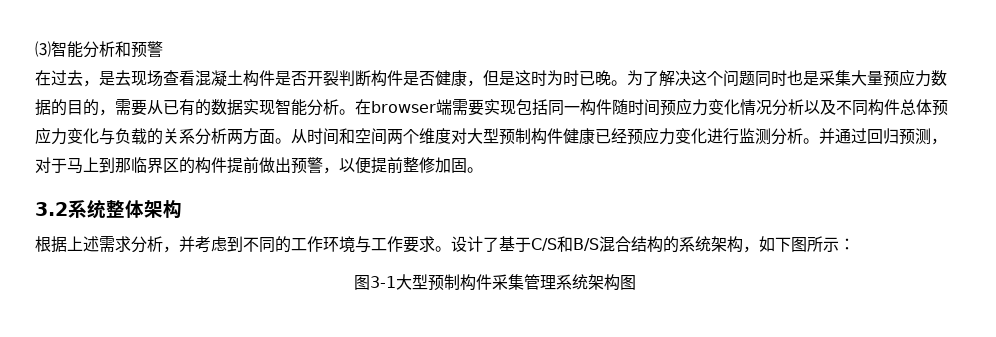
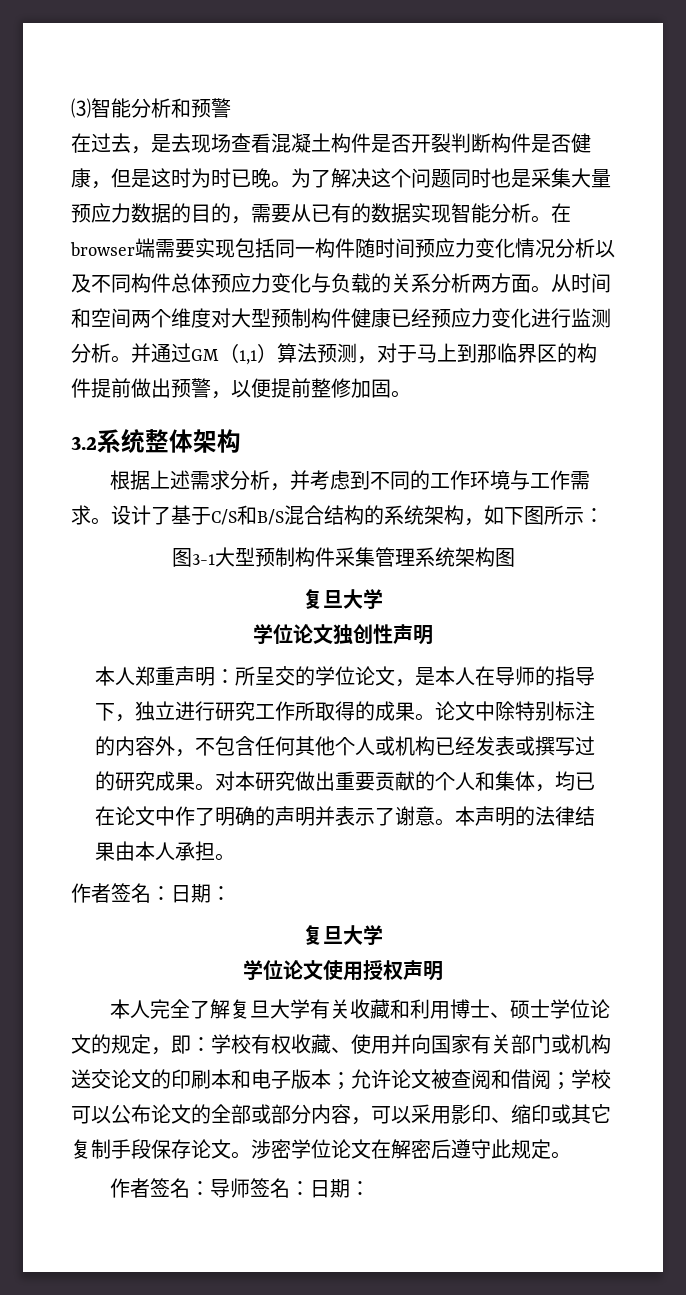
- 并通过回归预测，对于马上到那临界区的构件提前做出预警，以便提前整修加固。
+ 并通过GM（1,1）算法预测，对于马上到那临界区的构件提前做出预警，以便提前整修加固。
- 根据上述需求分析，并考虑到不同的工作环境与工作要求。
+ 根据上述需求分析，并考虑到不同的工作环境与工作需求。
  图3-1大型预制构件采集管理系统架构图
+ 复旦大学
+ 学位论文独创性声明
+ 本人郑重声明：所呈交的学位论文，是本人在导师的指导下，独立进行研究工作所取得的成果。论文中除特别标注的内容外，不包含任何其他个人或机构已经发表或撰写过的研究成果。对本研究做出重要贡献的个人和集体，均已在论文中作了明确的声明并表示了谢意。本声明的法律结果由本人承担。
+ 作者签名：日期：
+ 复旦大学
+ 学位论文使用授权声明
+ 本人完全了解复旦大学有关收藏和利用博士、硕士学位论文的规定，即：学校有权收藏、使用并向国家有关部门或机构送交论文的印刷本和电子版本；允许论文被查阅和借阅；学校可以公布论文的全部或部分内容，可以采用影印、缩印或其它复制手段保存论文。涉密学位论文在解密后遵守此规定。
+ 作者签名：导师签名：日期：

